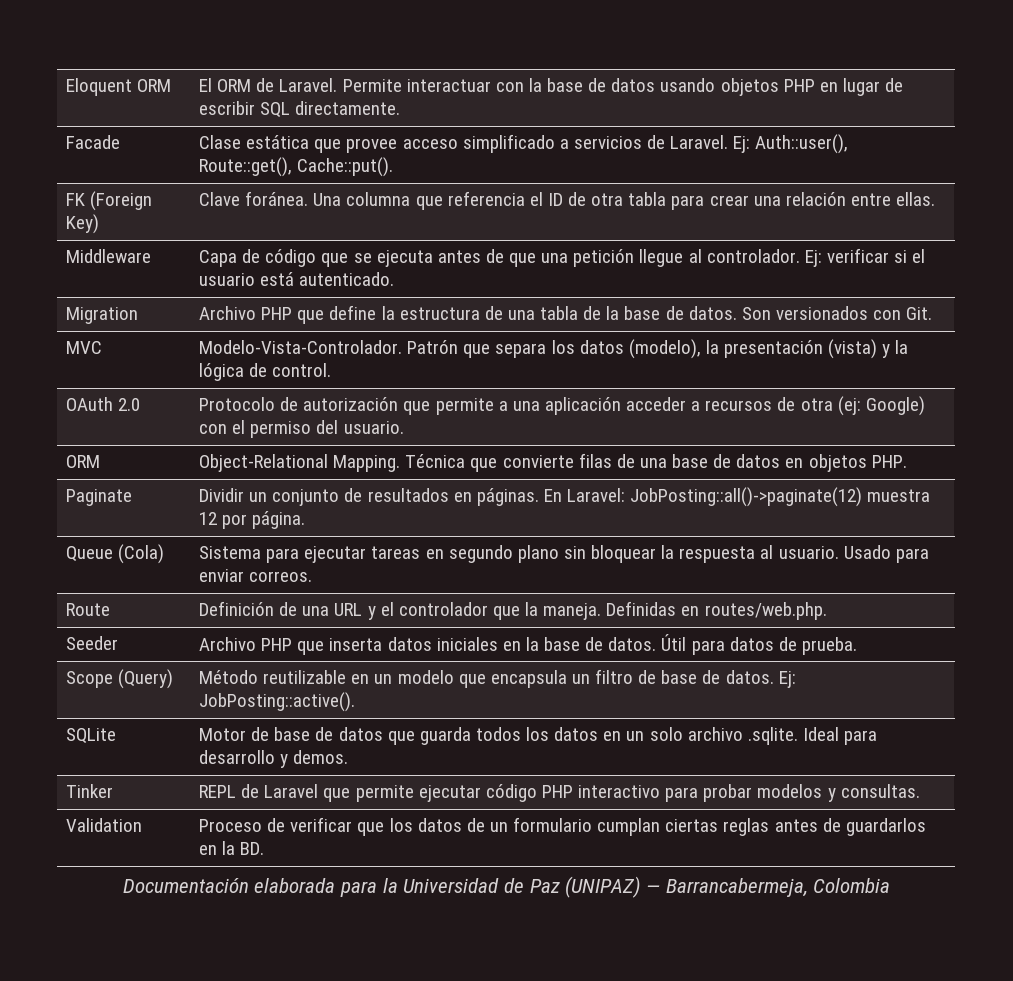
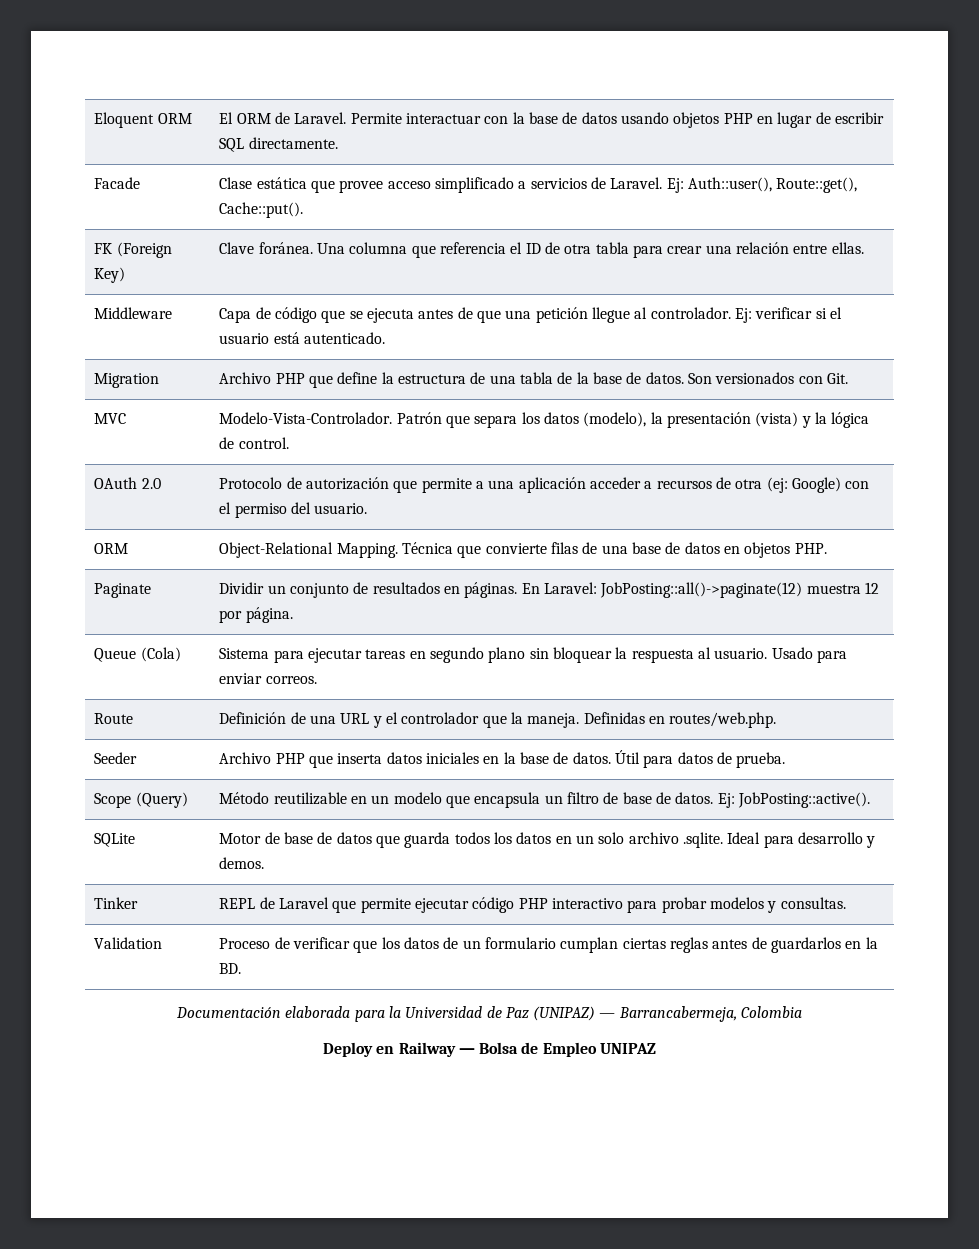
+ Deploy en Railway — Bolsa de Empleo UNIPAZ

